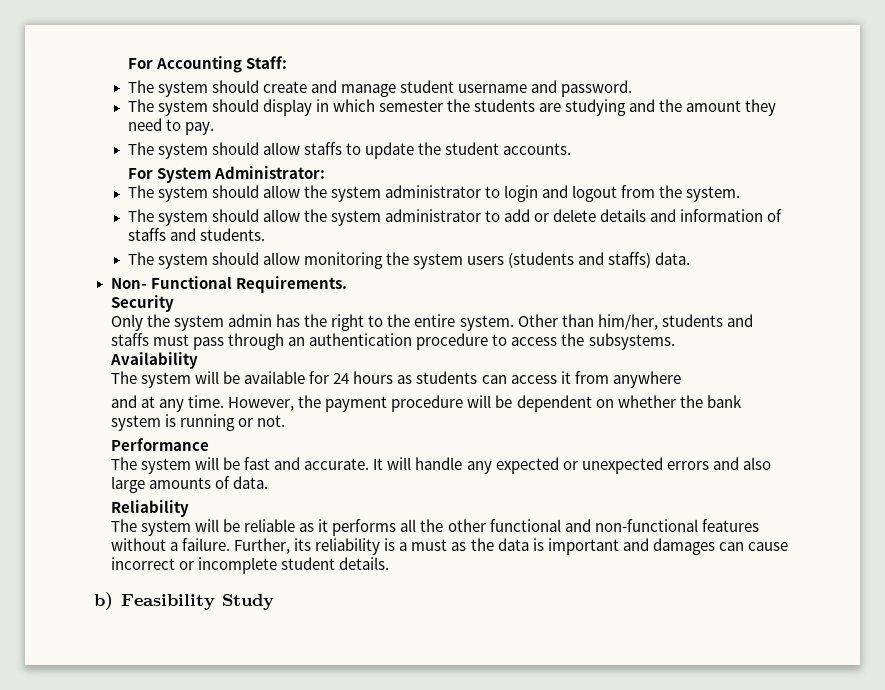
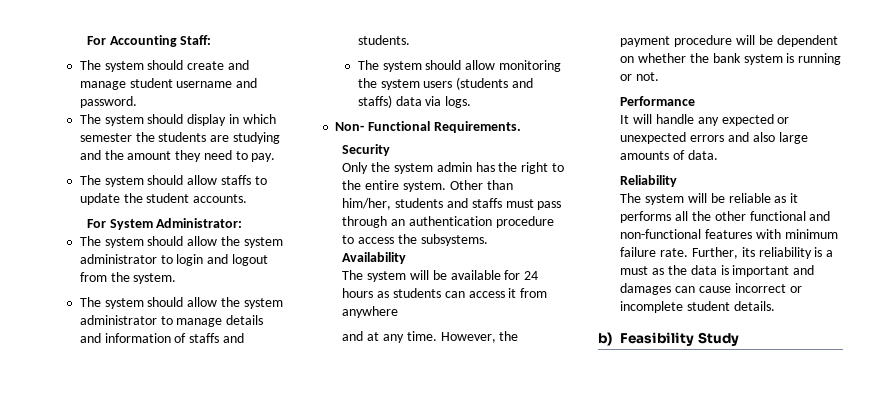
- The system should allow the system administrator to add or delete details and information of staffs and students.
+ The system should allow the system administrator to manage details and information of staffs and students.
- The system should allow monitoring the system users (students and staffs) data.
+ The system should allow monitoring the system users (students and staffs) data via logs.
- The system will be fast and accurate.
- The system will be reliable as it performs all the other functional and non-functional features without a failure.
+ The system will be reliable as it performs all the other functional and non-functional features with minimum failure rate.

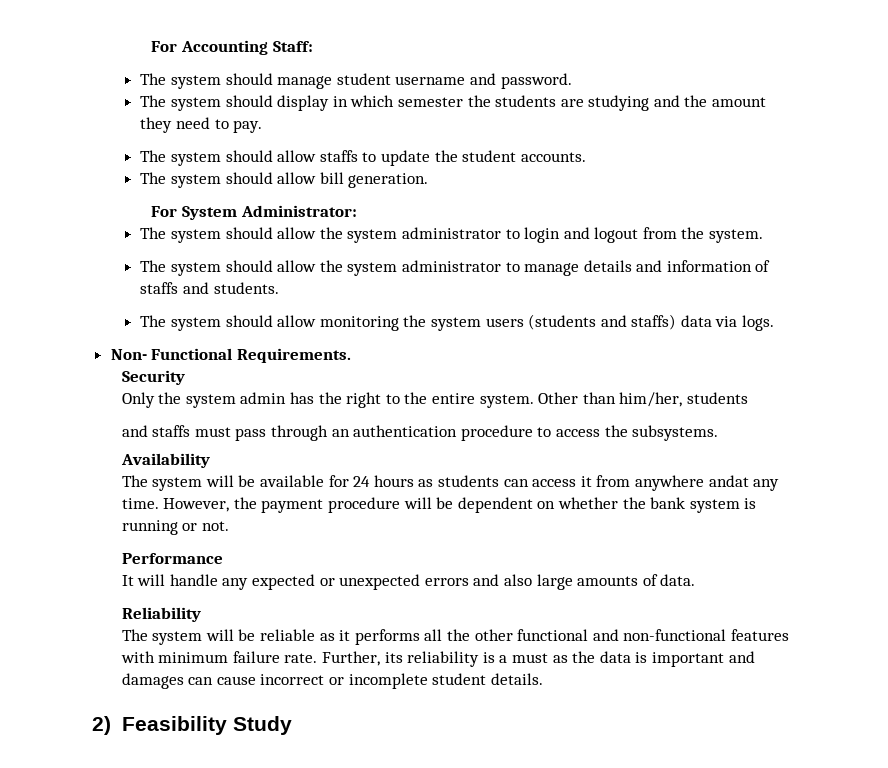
- The system should create and manage student username and password.
+ The system should manage student username and password.
+ The system should allow bill generation.
- Other than him/her, students and staffs must pass through an authentication procedure to access the subsystems.
+ Other than him/her, students
+ and staffs must pass through an authentication procedure to access the subsystems.
- The system will be available for 24 hours as students can access it from anywhere
- and at any time.
+ The system will be available for 24 hours as students can access it from anywhere andat any time.
- b) Feasibility Study
+ 2) Feasibility Study

